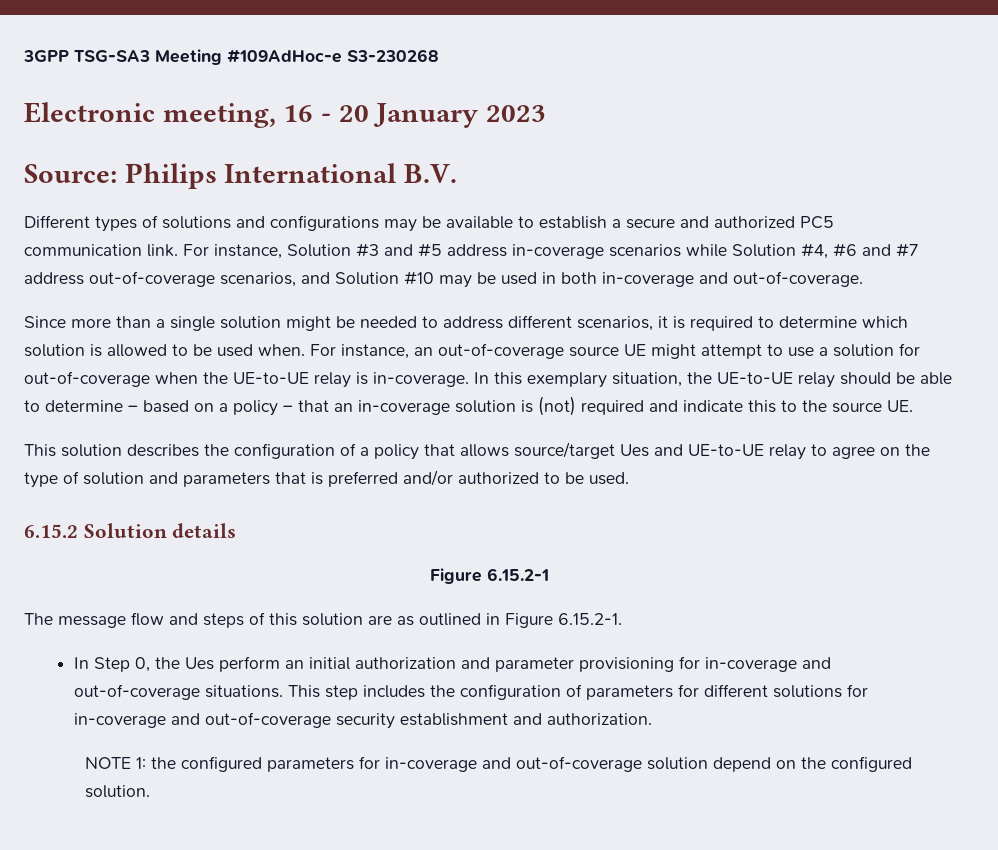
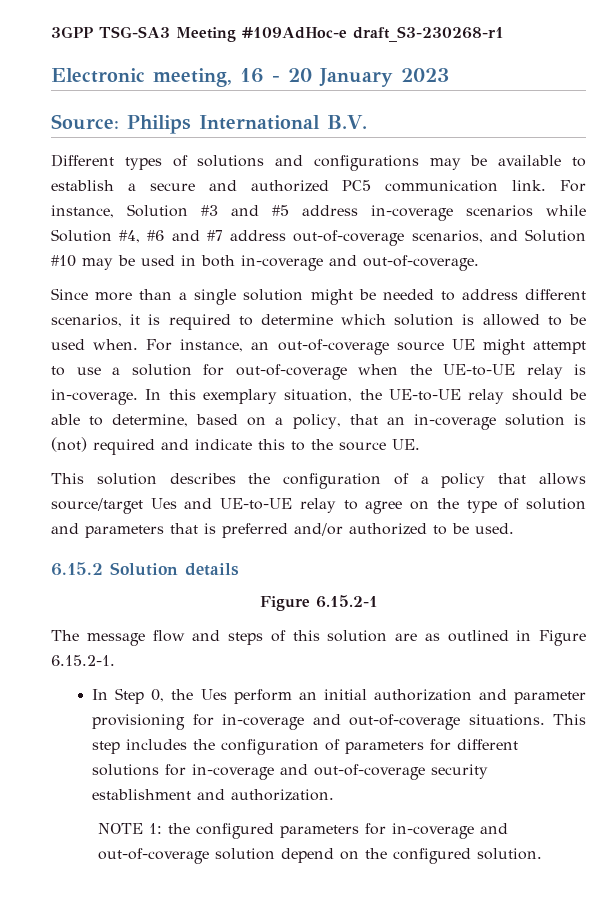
- 3GPP TSG-SA3 Meeting #109AdHoc-e S3-230268
+ 3GPP TSG-SA3 Meeting #109AdHoc-e draft_S3-230268-r1
- In this exemplary situation, the UE-to-UE relay should be able to determine – based on a policy – that an in-coverage solution is (not) required and indicate this to the source UE.
+ In this exemplary situation, the UE-to-UE relay should be able to determine, based on a policy, that an in-coverage solution is (not) required and indicate this to the source UE.

